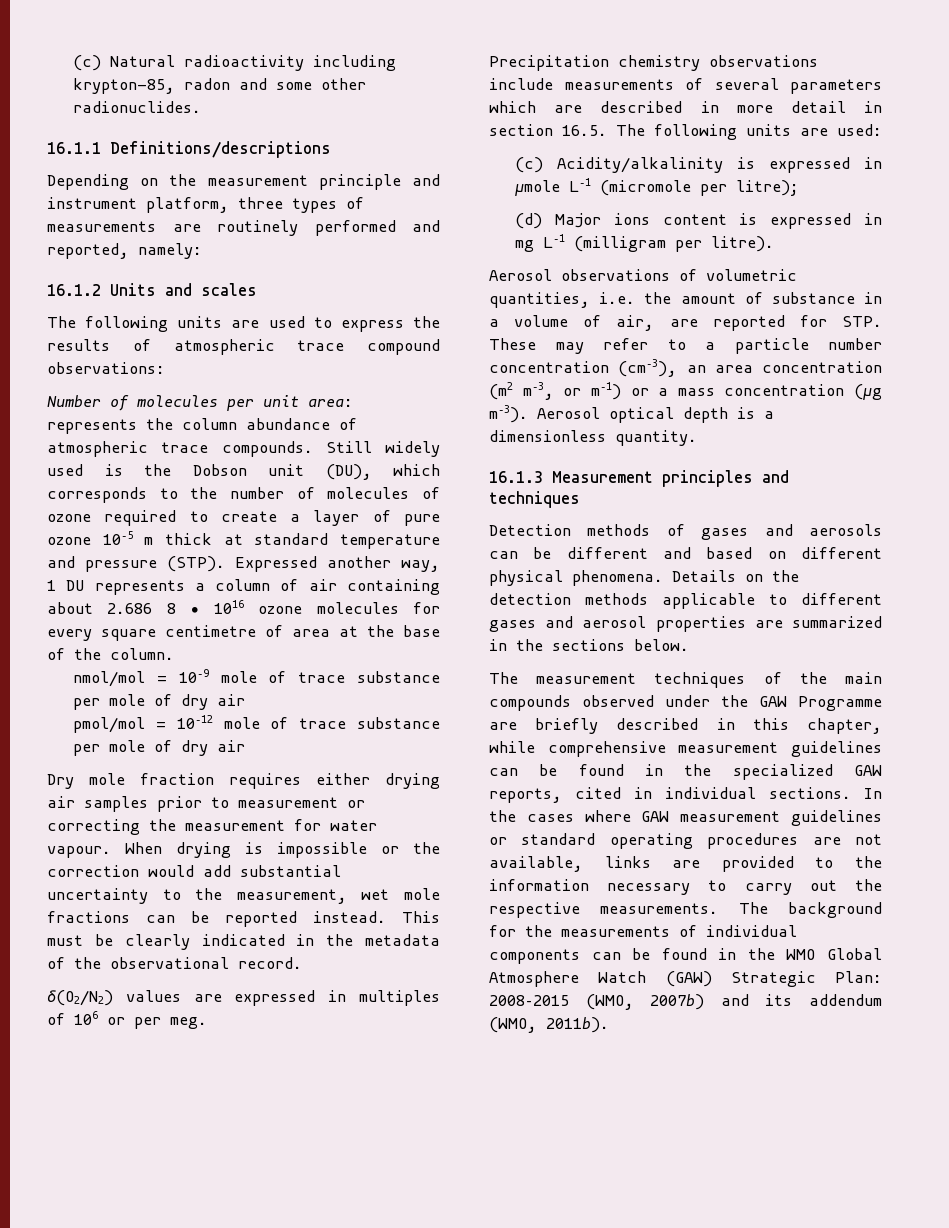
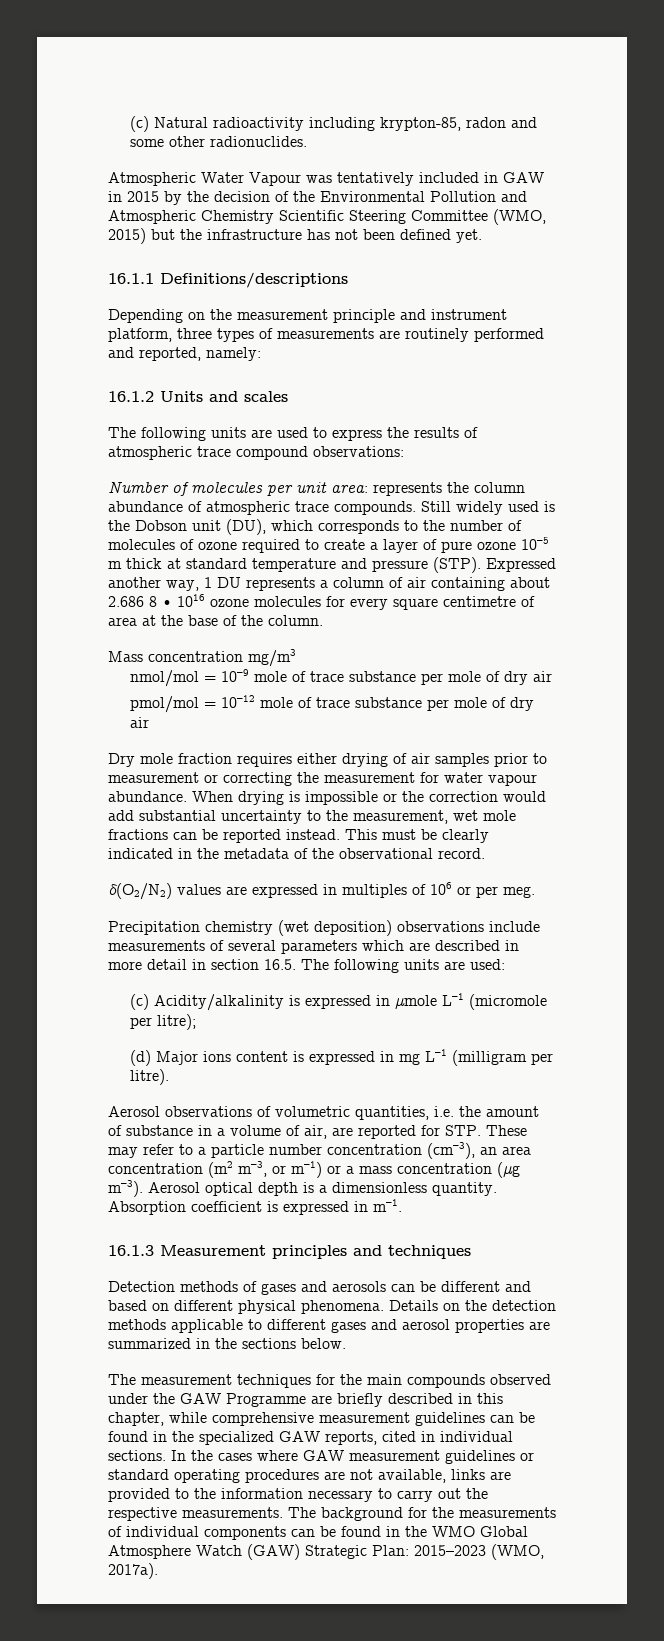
+ Atmospheric Water Vapour was tentatively included in GAW in 2015 by the decision of the Environmental Pollution and Atmospheric Chemistry Scientific Steering Committee (WMO, 2015) but the infrastructure has not been defined yet.
+ Mass concentration mg/m3
- Dry mole fraction requires either drying air samples prior to measurement or correcting the measurement for water vapour.
+ Dry mole fraction requires either drying of air samples prior to measurement or correcting the measurement for water vapour abundance.
- Precipitation chemistry observations include measurements of several parameters which are described in more detail in section 16.5. The following units are used:
+ Precipitation chemistry (wet deposition) observations include measurements of several parameters which are described in more detail in section 16.5. The following units are used:
+ Absorption coefficient is expressed in m–1.
- The measurement techniques of the main compounds observed under the GAW Programme are briefly described in this chapter, while comprehensive measurement guidelines can be found in the specialized GAW reports, cited in individual sections.
+ The measurement techniques for the main compounds observed under the GAW Programme are briefly described in this chapter, while comprehensive measurement guidelines can be found in the specialized GAW reports, cited in individual sections.
- The background for the measurements of individual components can be found in the WMO Global Atmosphere Watch (GAW) Strategic Plan: 2008–2015 (WMO, 2007b) and its addendum (WMO, 2011b).
+ The background for the measurements of individual components can be found in the WMO Global Atmosphere Watch (GAW) Strategic Plan: 2015–2023 (WMO, 2017a).

